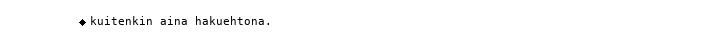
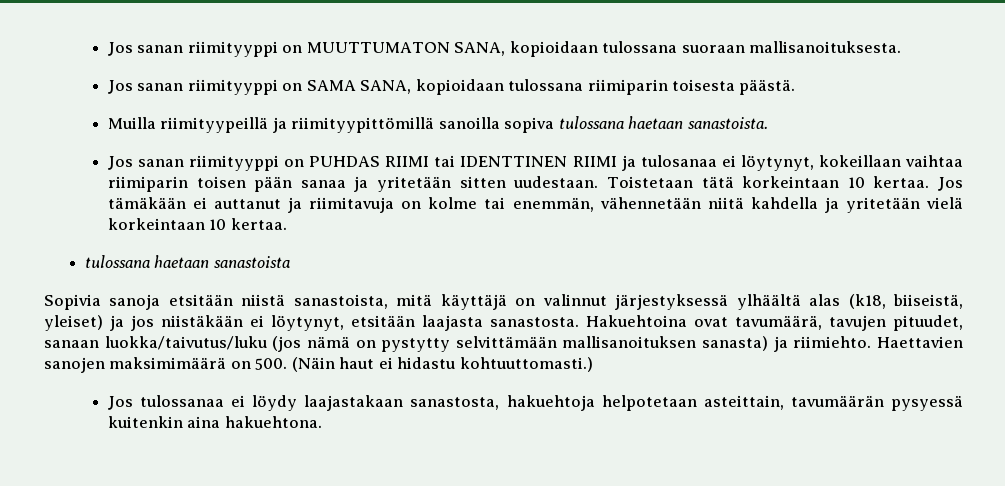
- kuitenkin aina hakuehtona.
+ Jos sanan riimityyppi on MUUTTUMATON SANA, kopioidaan tulossana suoraan mallisanoituksesta.
+ Jos sanan riimityyppi on SAMA SANA, kopioidaan tulossana riimiparin toisesta päästä.
+ Muilla riimityypeillä ja riimityypittömillä sanoilla sopiva tulossana haetaan sanastoista.
+ Jos sanan riimityyppi on PUHDAS RIIMI tai IDENTTINEN RIIMI ja tulosanaa ei löytynyt, kokeillaan vaihtaa riimiparin toisen pään sanaa ja yritetään sitten uudestaan. Toistetaan tätä korkeintaan 10 kertaa. Jos tämäkään ei auttanut ja riimitavuja on kolme tai enemmän, vähennetään niitä kahdella ja yritetään vielä korkeintaan 10 kertaa.
+ tulossana haetaan sanastoista
+ Sopivia sanoja etsitään niistä sanastoista, mitä käyttäjä on valinnut järjestyksessä ylhäältä alas (k18, biiseistä, yleiset) ja jos niistäkään ei löytynyt, etsitään laajasta sanastosta. Hakuehtoina ovat tavumäärä, tavujen pituudet, sanaan luokka/taivutus/luku (jos nämä on pystytty selvittämään mallisanoituksen sanasta) ja riimiehto. Haettavien sanojen maksimimäärä on 500. (Näin haut ei hidastu kohtuuttomasti.)
+ Jos tulossanaa ei löydy laajastakaan sanastosta, hakuehtoja helpotetaan asteittain, tavumäärän pysyessä kuitenkin aina hakuehtona.

